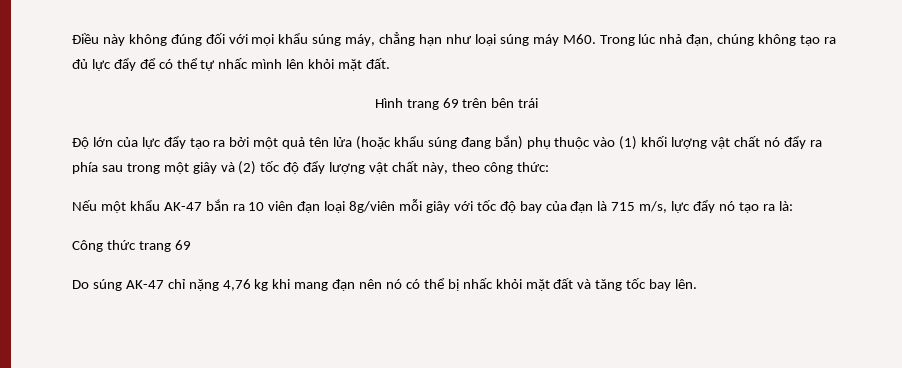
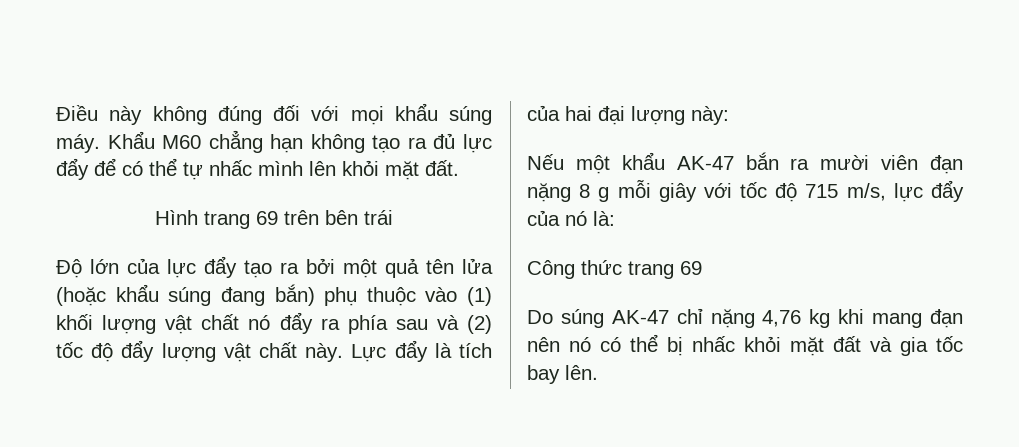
- Điều này không đúng đối với mọi khẩu súng máy, chẳng hạn như loại súng máy M60. Trong lúc nhả đạn, chúng không tạo ra đủ lực đẩy để có thể tự nhấc mình lên khỏi mặt đất.
+ Điều này không đúng đối với mọi khẩu súng máy. Khẩu M60 chẳng hạn không tạo ra đủ lực đẩy để có thể tự nhấc mình lên khỏi mặt đất.
- Độ lớn của lực đẩy tạo ra bởi một quả tên lửa (hoặc khẩu súng đang bắn) phụ thuộc vào (1) khối lượng vật chất nó đẩy ra phía sau trong một giây và (2) tốc độ đẩy lượng vật chất này, theo công thức:
+ Độ lớn của lực đẩy tạo ra bởi một quả tên lửa (hoặc khẩu súng đang bắn) phụ thuộc vào (1) khối lượng vật chất nó đẩy ra phía sau và (2) tốc độ đẩy lượng vật chất này. Lực đẩy là tích của hai đại lượng này:
- Nếu một khẩu AK-47 bắn ra 10 viên đạn loại 8g/viên mỗi giây với tốc độ bay của đạn là 715 m/s, lực đẩy nó tạo ra là:
+ Nếu một khẩu AK-47 bắn ra mười viên đạn nặng 8 g mỗi giây với tốc độ 715 m/s, lực đẩy của nó là:
- Do súng AK-47 chỉ nặng 4,76 kg khi mang đạn nên nó có thể bị nhấc khỏi mặt đất và tăng tốc bay lên.
+ Do súng AK-47 chỉ nặng 4,76 kg khi mang đạn nên nó có thể bị nhấc khỏi mặt đất và gia tốc bay lên.

